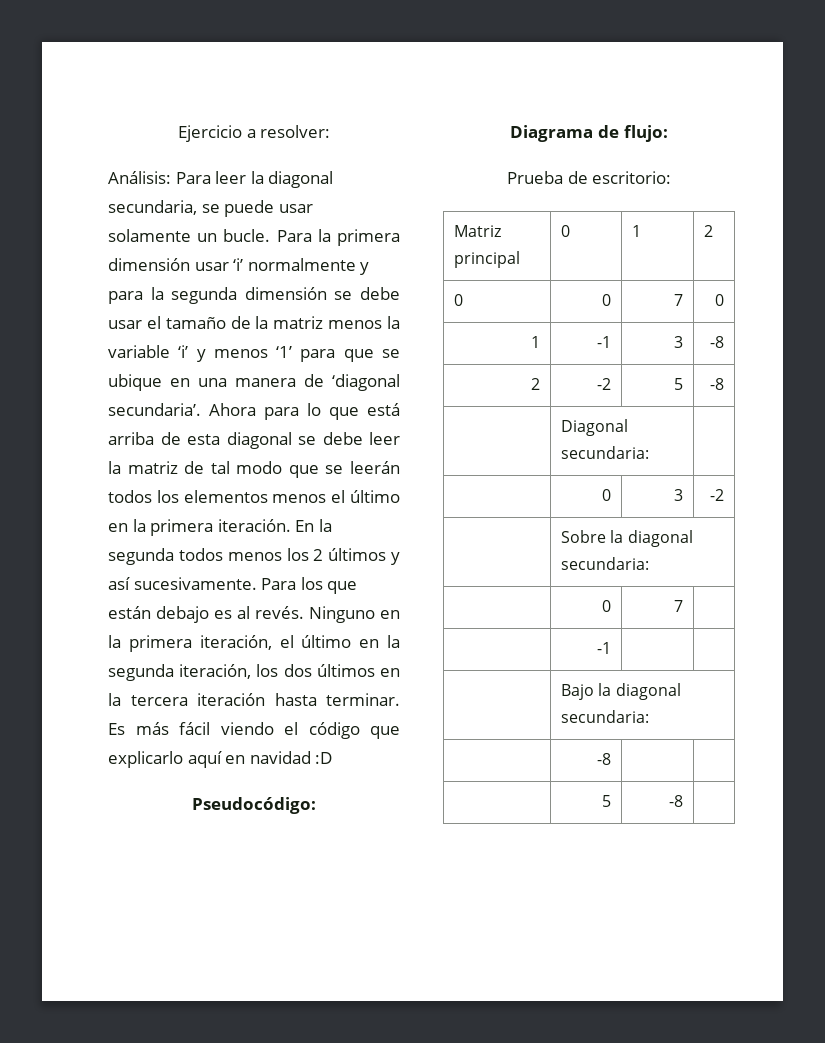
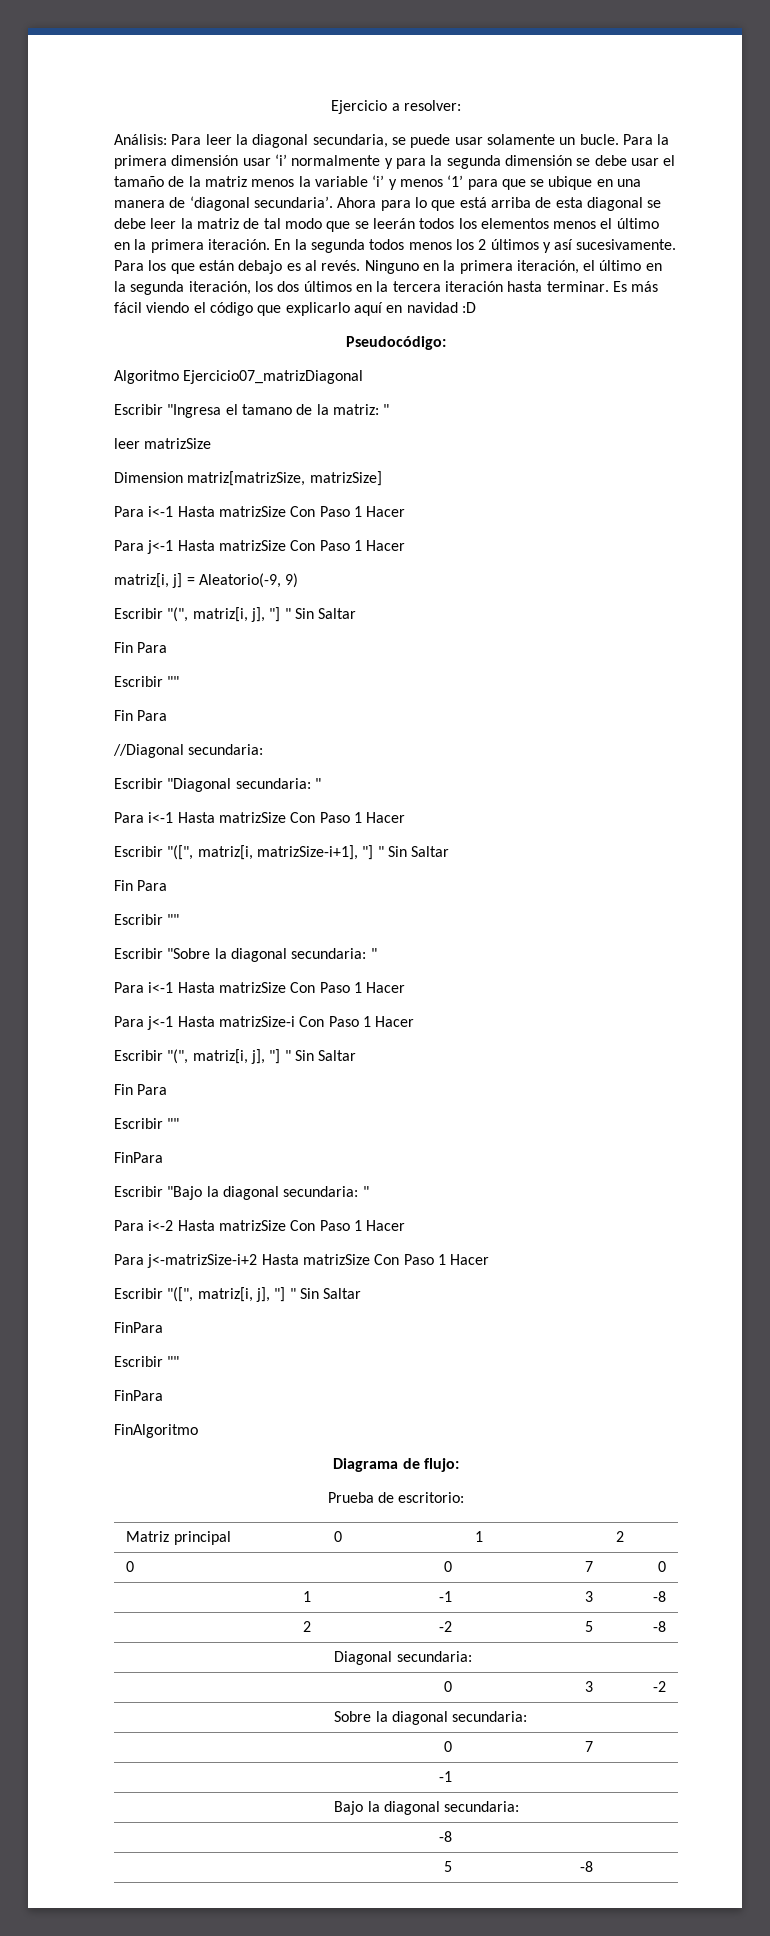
+ Algoritmo Ejercicio07_matrizDiagonal
+ Escribir "Ingresa el tamano de la matriz: "
+ leer matrizSize
+ Dimension matriz[matrizSize, matrizSize]
+ Para i<-1 Hasta matrizSize Con Paso 1 Hacer
+ Para j<-1 Hasta matrizSize Con Paso 1 Hacer
+ matriz[i, j] = Aleatorio(-9, 9)
+ Escribir "(", matriz[i, j], "] " Sin Saltar
+ Fin Para
+ Escribir ""
+ Fin Para
+ //Diagonal secundaria:
+ Escribir "Diagonal secundaria: "
+ Para i<-1 Hasta matrizSize Con Paso 1 Hacer
+ Escribir "([", matriz[i, matrizSize-i+1], "] " Sin Saltar
+ Fin Para
+ Escribir ""
+ Escribir "Sobre la diagonal secundaria: "
+ Para i<-1 Hasta matrizSize Con Paso 1 Hacer
+ Para j<-1 Hasta matrizSize-i Con Paso 1 Hacer
+ Escribir "(", matriz[i, j], "] " Sin Saltar
+ Fin Para
+ Escribir ""
+ FinPara
+ Escribir "Bajo la diagonal secundaria: "
+ Para i<-2 Hasta matrizSize Con Paso 1 Hacer
+ Para j<-matrizSize-i+2 Hasta matrizSize Con Paso 1 Hacer
+ Escribir "([", matriz[i, j], "] " Sin Saltar
+ FinPara
+ Escribir ""
+ FinPara
+ FinAlgoritmo

